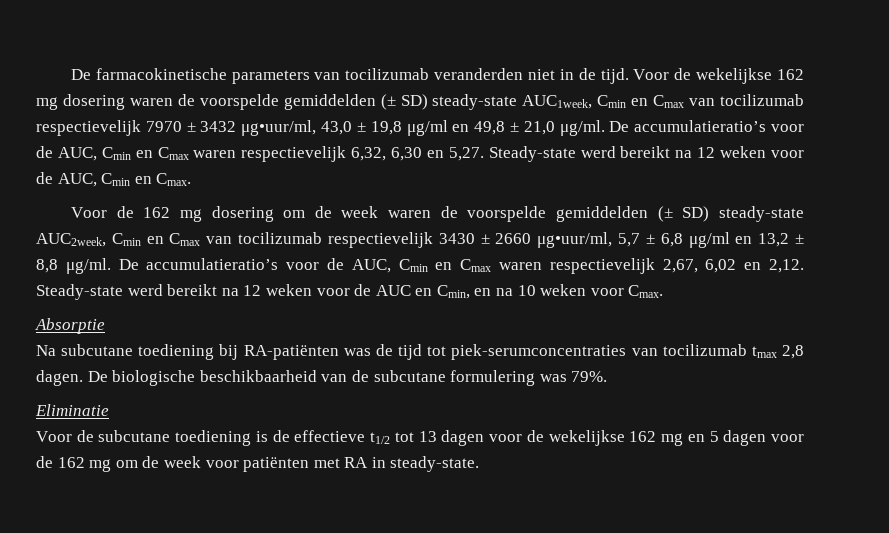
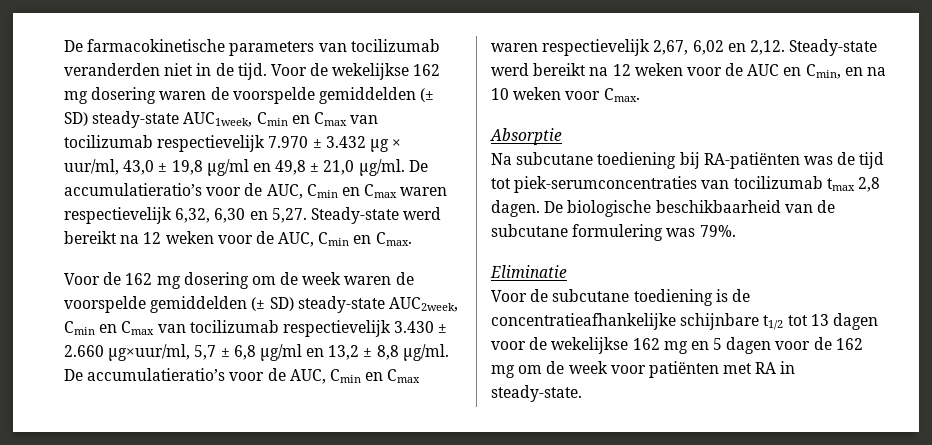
- Voor de wekelijkse 162 mg dosering waren de voorspelde gemiddelden (± SD) steady-state AUC1week, Cmin en Cmax van tocilizumab respectievelijk 7970 ± 3432 μg•uur/ml, 43,0 ± 19,8 μg/ml en 49,8 ± 21,0 μg/ml.
+ Voor de wekelijkse 162 mg dosering waren de voorspelde gemiddelden (± SD) steady-state AUC1week, Cmin en Cmax van tocilizumab respectievelijk 7.970 ± 3.432 μg × uur/ml, 43,0 ± 19,8 μg/ml en 49,8 ± 21,0 μg/ml.
- Voor de 162 mg dosering om de week waren de voorspelde gemiddelden (± SD) steady-state AUC2week, Cmin en Cmax van tocilizumab respectievelijk 3430 ± 2660 μg•uur/ml, 5,7 ± 6,8 μg/ml en 13,2 ± 8,8 μg/ml.
+ Voor de 162 mg dosering om de week waren de voorspelde gemiddelden (± SD) steady-state AUC2week, Cmin en Cmax van tocilizumab respectievelijk 3.430 ± 2.660 μg×uur/ml, 5,7 ± 6,8 μg/ml en 13,2 ± 8,8 μg/ml.
- Voor de subcutane toediening is de effectieve t1/2 tot 13 dagen voor de wekelijkse 162 mg en 5 dagen voor de 162 mg om de week voor patiënten met RA in steady-state.
+ Voor de subcutane toediening is de concentratieafhankelijke schijnbare t1/2 tot 13 dagen voor de wekelijkse 162 mg en 5 dagen voor de 162 mg om de week voor patiënten met RA in steady-state.

